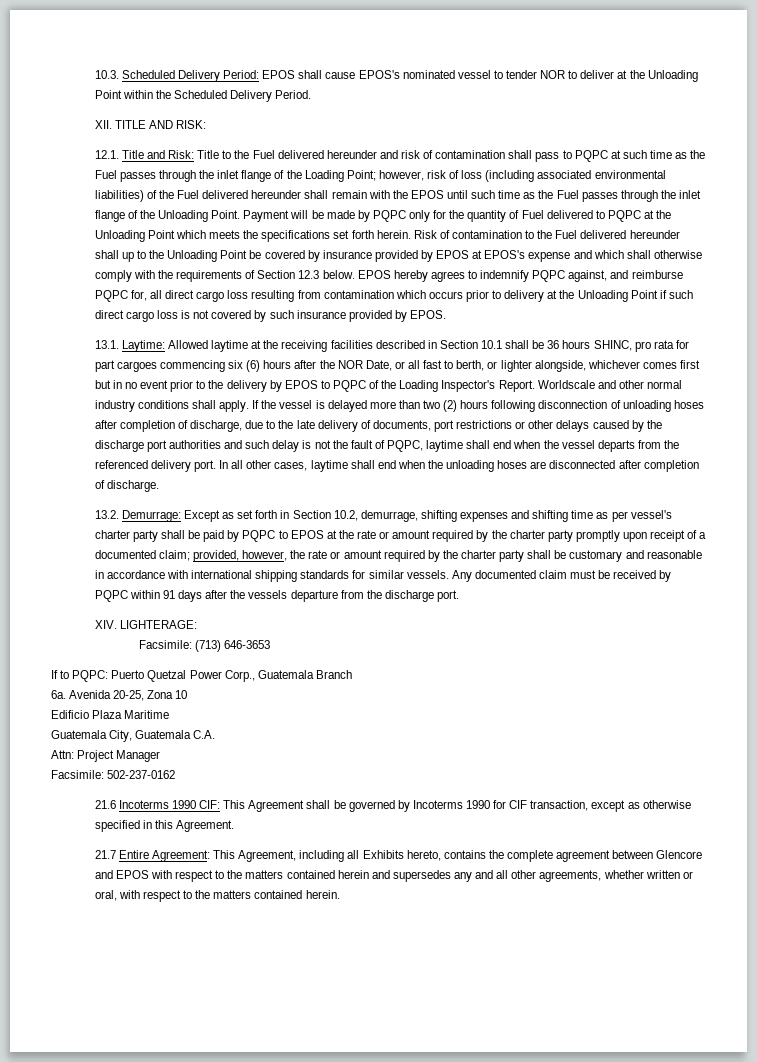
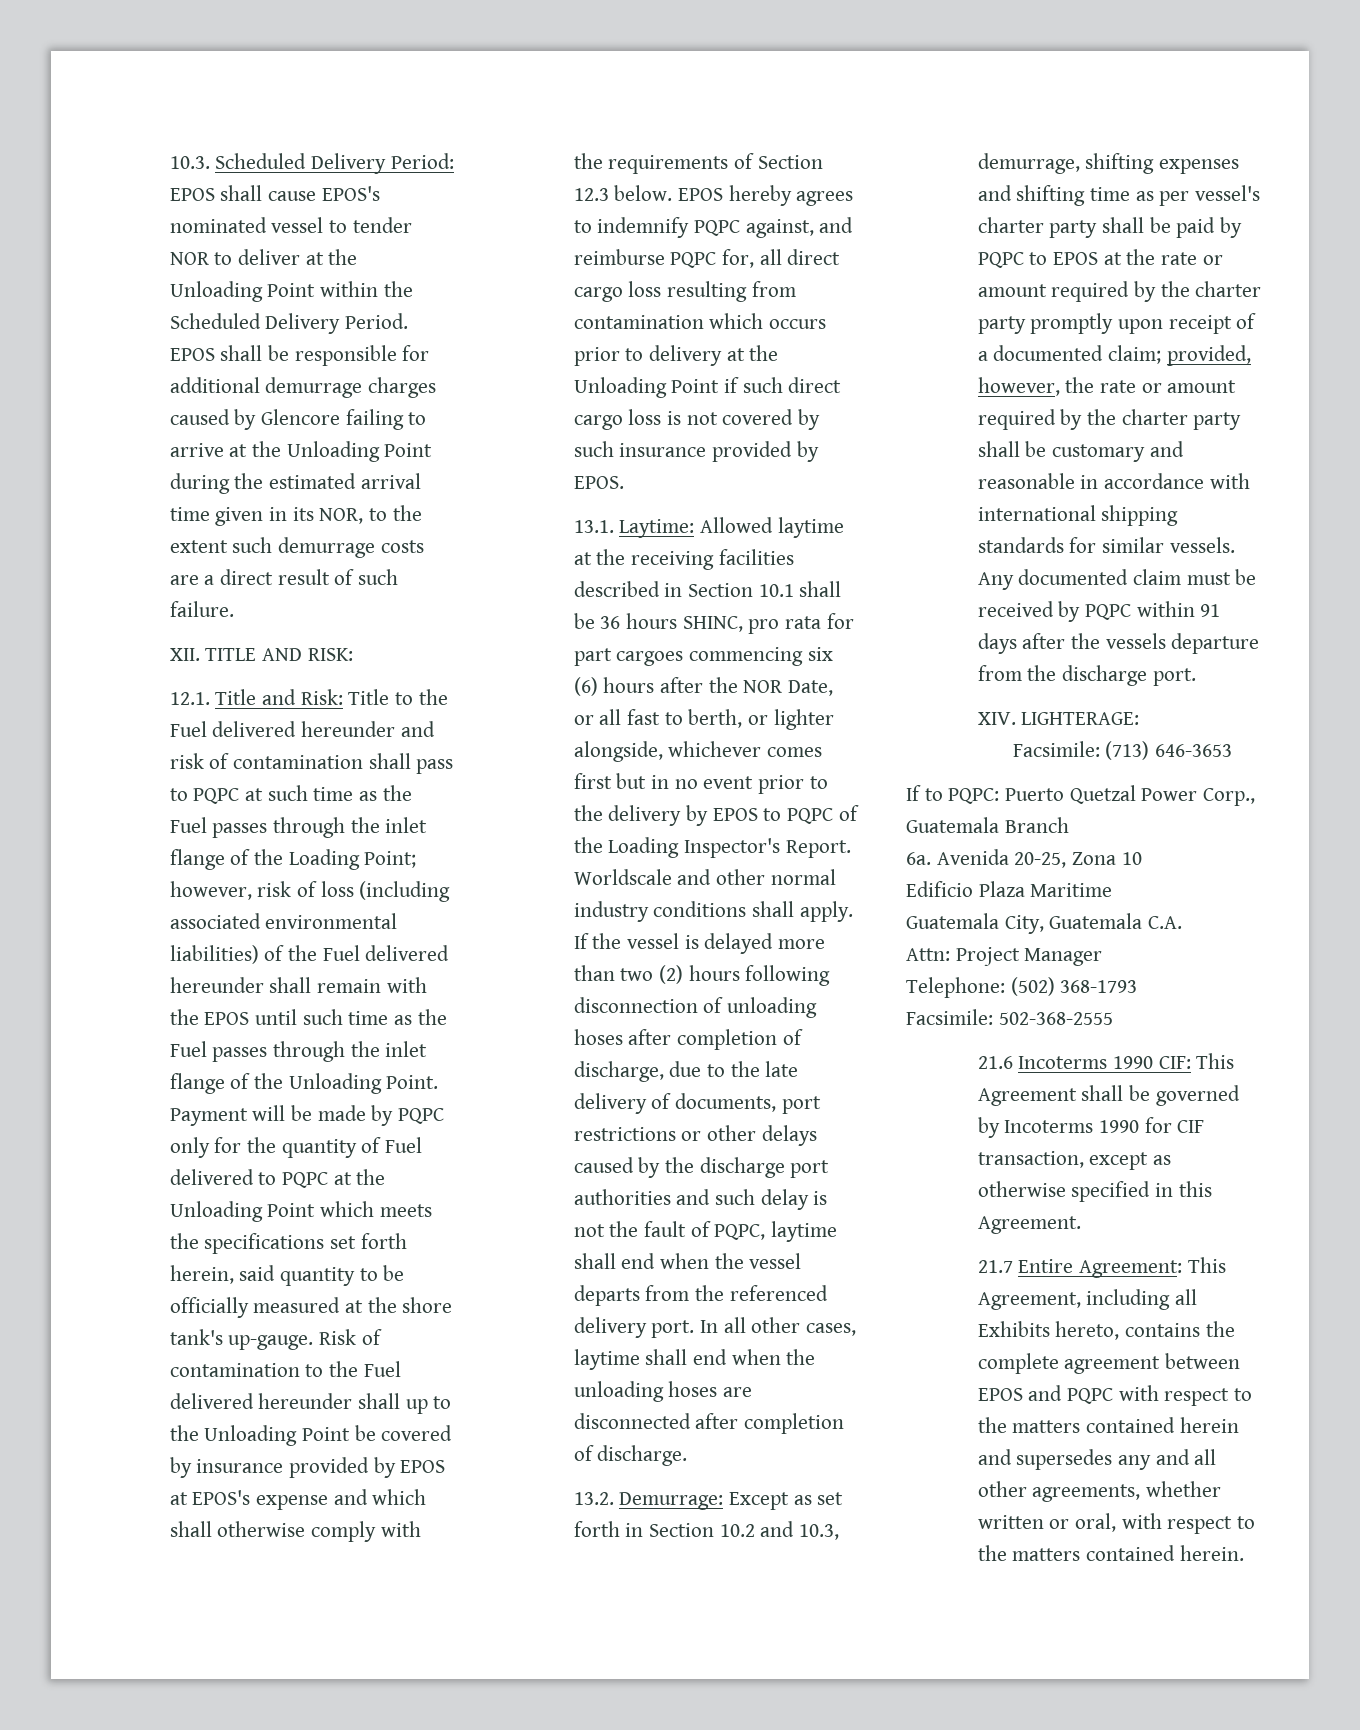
+ EPOS shall be responsible for additional demurrage charges caused by Glencore failing to arrive at the Unloading Point during the estimated arrival time given in its NOR, to the extent such demurrage costs are a direct result of such failure.
- Payment will be made by PQPC only for the quantity of Fuel delivered to PQPC at the Unloading Point which meets the specifications set forth herein.
+ Payment will be made by PQPC only for the quantity of Fuel delivered to PQPC at the Unloading Point which meets the specifications set forth herein, said quantity to be officially measured at the shore tank's up-gauge.
- Except as set forth in Section 10.2, demurrage, shifting expenses and shifting time as per vessel's charter party shall be paid by PQPC to EPOS at the rate or amount required by the charter party promptly upon receipt of a documented claim;
+ Except as set forth in Section 10.2 and 10.3, demurrage, shifting expenses and shifting time as per vessel's charter party shall be paid by PQPC to EPOS at the rate or amount required by the charter party promptly upon receipt of a documented claim;
- Facsimile: 502-237-0162
+ Telephone: (502) 368-1793
+ Facsimile: 502-368-2555
- 21.7 Entire Agreement: This Agreement, including all Exhibits hereto, contains the complete agreement between Glencore and EPOS with respect to the matters contained herein and supersedes any and all other agreements, whether written or oral, with respect to the matters contained herein.
+ 21.7 Entire Agreement: This Agreement, including all Exhibits hereto, contains the complete agreement between EPOS and PQPC with respect to the matters contained herein and supersedes any and all other agreements, whether written or oral, with respect to the matters contained herein.

